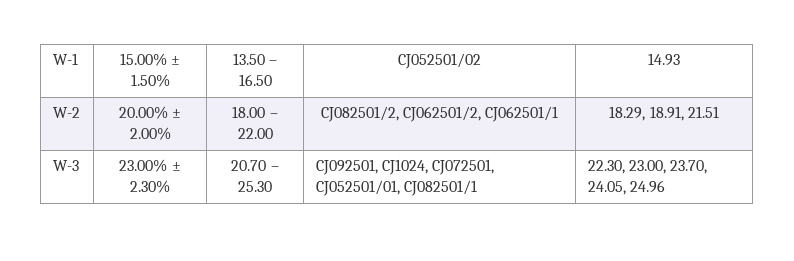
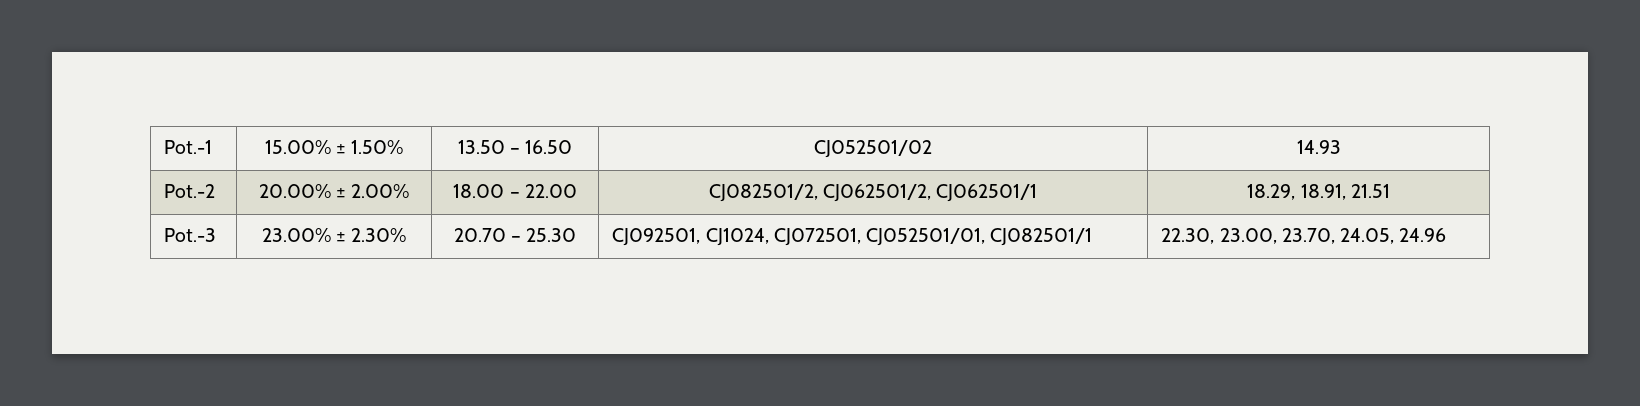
- W-1 | 15.00% ± 1.50% | 13.50 – 16.50 | CJ052501/02 | 14.93
+ Pot.-1 | 15.00% ± 1.50% | 13.50 – 16.50 | CJ052501/02 | 14.93
- W-2 | 20.00% ± 2.00% | 18.00 – 22.00 | CJ082501/2, CJ062501/2, CJ062501/1 | 18.29, 18.91, 21.51
+ Pot.-2 | 20.00% ± 2.00% | 18.00 – 22.00 | CJ082501/2, CJ062501/2, CJ062501/1 | 18.29, 18.91, 21.51
- W-3 | 23.00% ± 2.30% | 20.70 – 25.30 | CJ092501, CJ1024, CJ072501, CJ052501/01, CJ082501/1 | 22.30, 23.00, 23.70, 24.05, 24.96
+ Pot.-3 | 23.00% ± 2.30% | 20.70 – 25.30 | CJ092501, CJ1024, CJ072501, CJ052501/01, CJ082501/1 | 22.30, 23.00, 23.70, 24.05, 24.96

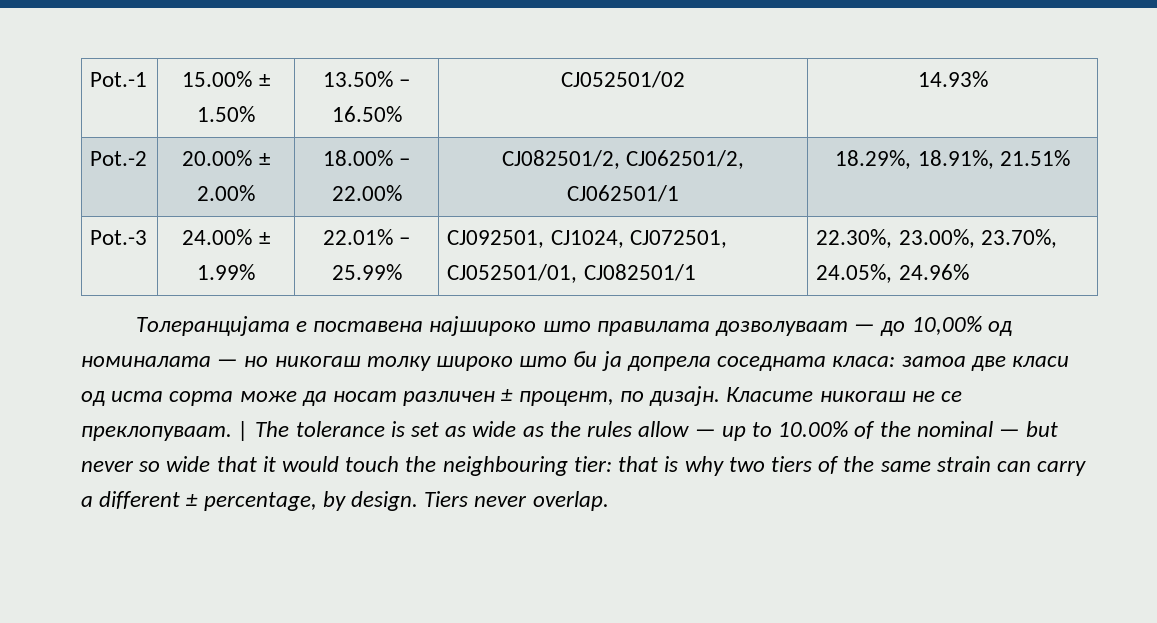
- Pot.-1 | 15.00% ± 1.50% | 13.50 – 16.50 | CJ052501/02 | 14.93
+ Pot.-1 | 15.00% ± 1.50% | 13.50% – 16.50% | CJ052501/02 | 14.93%
- Pot.-2 | 20.00% ± 2.00% | 18.00 – 22.00 | CJ082501/2, CJ062501/2, CJ062501/1 | 18.29, 18.91, 21.51
- Pot.-3 | 23.00% ± 2.30% | 20.70 – 25.30 | CJ092501, CJ1024, CJ072501, CJ052501/01, CJ082501/1 | 22.30, 23.00, 23.70, 24.05, 24.96
+ Pot.-2 | 20.00% ± 2.00% | 18.00% – 22.00% | CJ082501/2, CJ062501/2, CJ062501/1 | 18.29%, 18.91%, 21.51%
+ Pot.-3 | 24.00% ± 1.99% | 22.01% – 25.99% | CJ092501, CJ1024, CJ072501, CJ052501/01, CJ082501/1 | 22.30%, 23.00%, 23.70%, 24.05%, 24.96%
+ Толеранцијата е поставена најшироко што правилата дозволуваат — до 10,00% од номиналата — но никогаш толку широко што би ја допрела соседната класа: затоа две класи од иста сорта може да носат различен ± процент, по дизајн. Класите никогаш не се преклопуваат. | The tolerance is set as wide as the rules allow — up to 10.00% of the nominal — but never so wide that it would touch the neighbouring tier: that is why two tiers of the same strain can carry a different ± percentage, by design. Tiers never overlap.

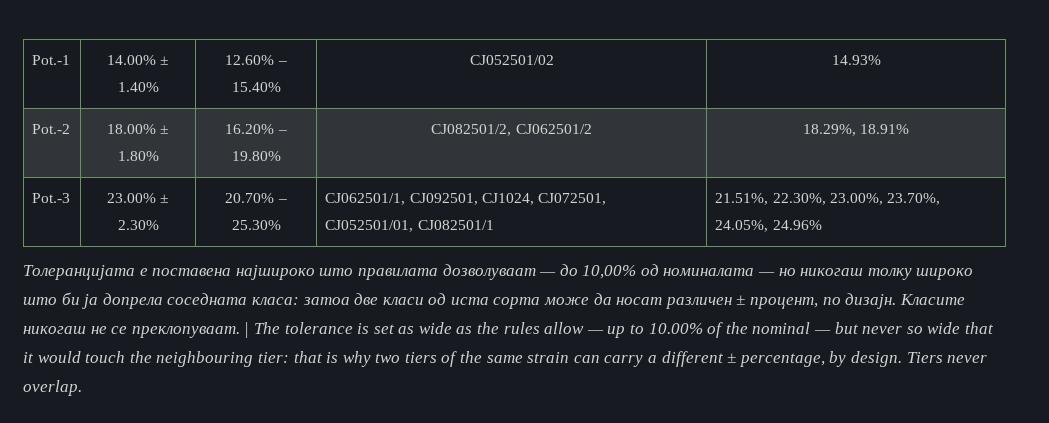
- Pot.-1 | 15.00% ± 1.50% | 13.50% – 16.50% | CJ052501/02 | 14.93%
- Pot.-2 | 20.00% ± 2.00% | 18.00% – 22.00% | CJ082501/2, CJ062501/2, CJ062501/1 | 18.29%, 18.91%, 21.51%
+ Pot.-1 | 14.00% ± 1.40% | 12.60% – 15.40% | CJ052501/02 | 14.93%
+ Pot.-2 | 18.00% ± 1.80% | 16.20% – 19.80% | CJ082501/2, CJ062501/2 | 18.29%, 18.91%
- Pot.-3 | 24.00% ± 1.99% | 22.01% – 25.99% | CJ092501, CJ1024, CJ072501, CJ052501/01, CJ082501/1 | 22.30%, 23.00%, 23.70%, 24.05%, 24.96%
+ Pot.-3 | 23.00% ± 2.30% | 20.70% – 25.30% | CJ062501/1, CJ092501, CJ1024, CJ072501, CJ052501/01, CJ082501/1 | 21.51%, 22.30%, 23.00%, 23.70%, 24.05%, 24.96%

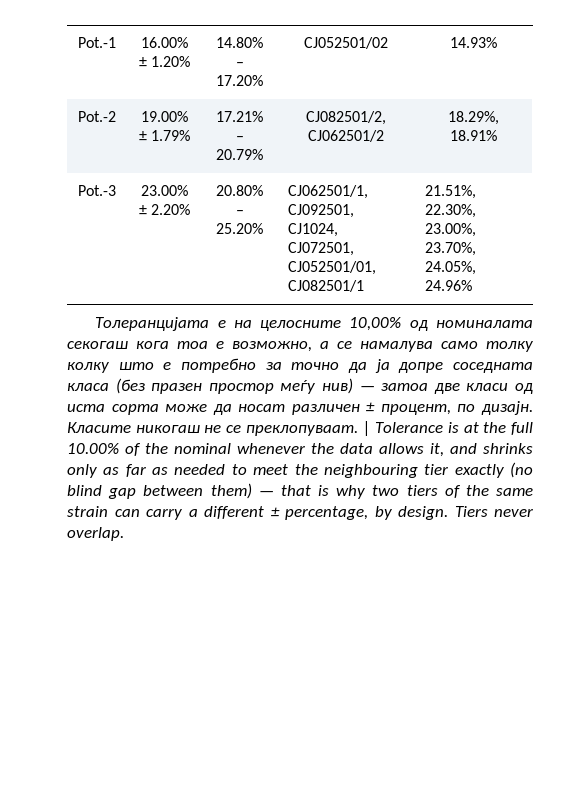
- Pot.-1 | 14.00% ± 1.40% | 12.60% – 15.40% | CJ052501/02 | 14.93%
- Pot.-2 | 18.00% ± 1.80% | 16.20% – 19.80% | CJ082501/2, CJ062501/2 | 18.29%, 18.91%
+ Pot.-1 | 16.00% ± 1.20% | 14.80% – 17.20% | CJ052501/02 | 14.93%
+ Pot.-2 | 19.00% ± 1.79% | 17.21% – 20.79% | CJ082501/2, CJ062501/2 | 18.29%, 18.91%
- Pot.-3 | 23.00% ± 2.30% | 20.70% – 25.30% | CJ062501/1, CJ092501, CJ1024, CJ072501, CJ052501/01, CJ082501/1 | 21.51%, 22.30%, 23.00%, 23.70%, 24.05%, 24.96%
+ Pot.-3 | 23.00% ± 2.20% | 20.80% – 25.20% | CJ062501/1, CJ092501, CJ1024, CJ072501, CJ052501/01, CJ082501/1 | 21.51%, 22.30%, 23.00%, 23.70%, 24.05%, 24.96%
- Толеранцијата е поставена најшироко што правилата дозволуваат — до 10,00% од номиналата — но никогаш толку широко што би ја допрела соседната класа: затоа две класи од иста сорта може да носат различен ± процент, по дизајн.
+ Толеранцијата е на целосните 10,00% од номиналата секогаш кога тоа е возможно, а се намалува само толку колку што е потребно за точно да ја допре соседната класа (без празен простор меѓу нив) — затоа две класи од иста сорта може да носат различен ± процент, по дизајн.
- | The tolerance is set as wide as the rules allow — up to 10.00% of the nominal — but never so wide that it would touch the neighbouring tier: that is why two tiers of the same strain can carry a different ± percentage, by design.
+ | Tolerance is at the full 10.00% of the nominal whenever the data allows it, and shrinks only as far as needed to meet the neighbouring tier exactly (no blind gap between them) — that is why two tiers of the same strain can carry a different ± percentage, by design.

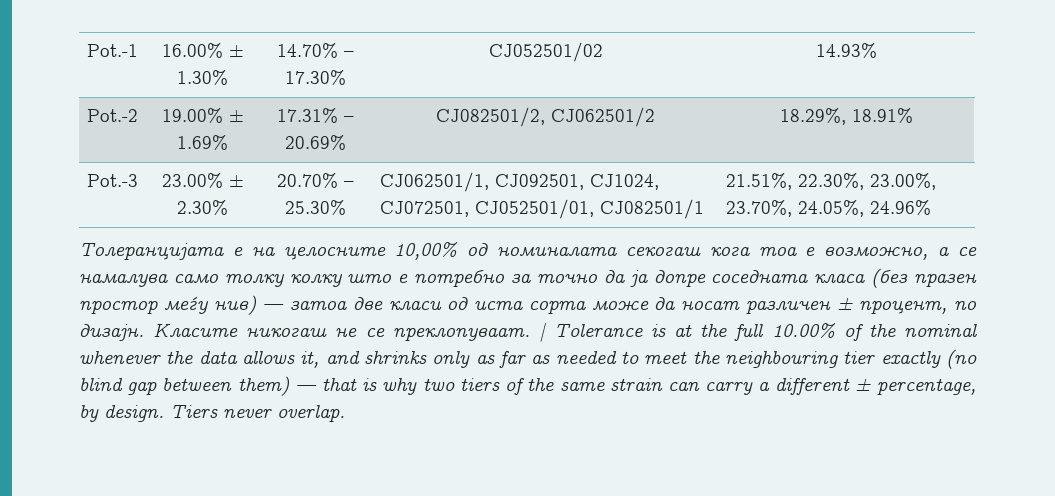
- Pot.-1 | 16.00% ± 1.20% | 14.80% – 17.20% | CJ052501/02 | 14.93%
+ Pot.-1 | 16.00% ± 1.30% | 14.70% – 17.30% | CJ052501/02 | 14.93%
- Pot.-2 | 19.00% ± 1.79% | 17.21% – 20.79% | CJ082501/2, CJ062501/2 | 18.29%, 18.91%
+ Pot.-2 | 19.00% ± 1.69% | 17.31% – 20.69% | CJ082501/2, CJ062501/2 | 18.29%, 18.91%
- Pot.-3 | 23.00% ± 2.20% | 20.80% – 25.20% | CJ062501/1, CJ092501, CJ1024, CJ072501, CJ052501/01, CJ082501/1 | 21.51%, 22.30%, 23.00%, 23.70%, 24.05%, 24.96%
+ Pot.-3 | 23.00% ± 2.30% | 20.70% – 25.30% | CJ062501/1, CJ092501, CJ1024, CJ072501, CJ052501/01, CJ082501/1 | 21.51%, 22.30%, 23.00%, 23.70%, 24.05%, 24.96%

